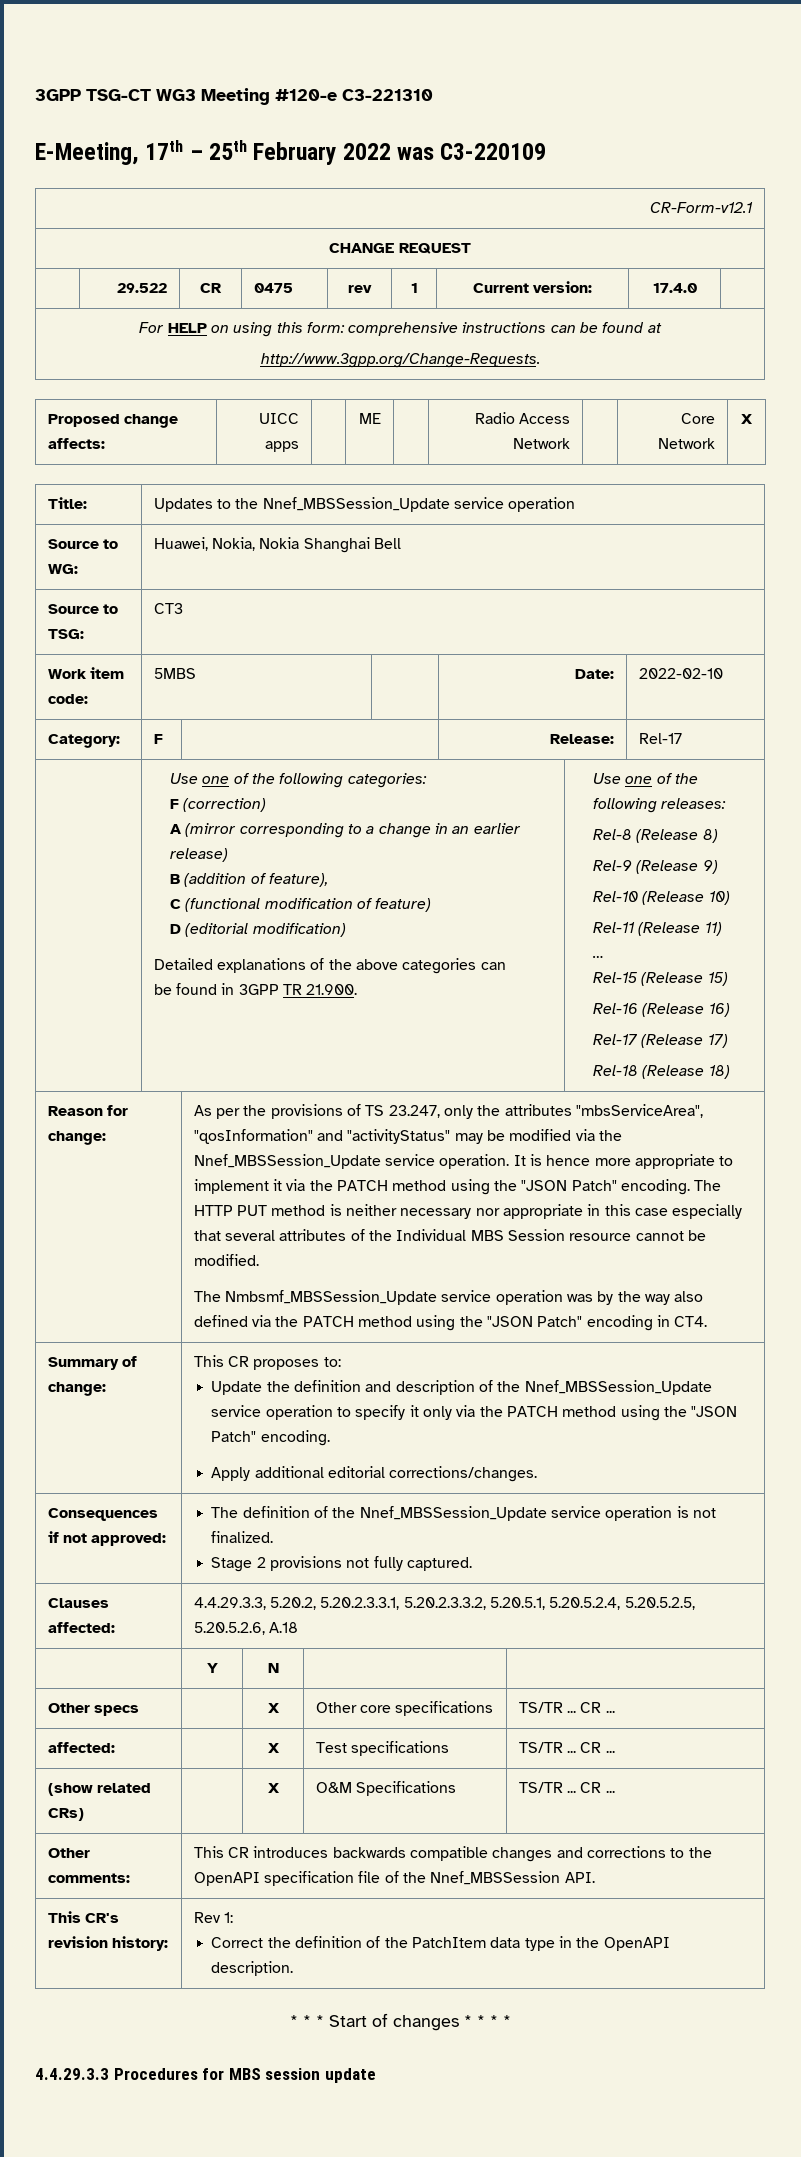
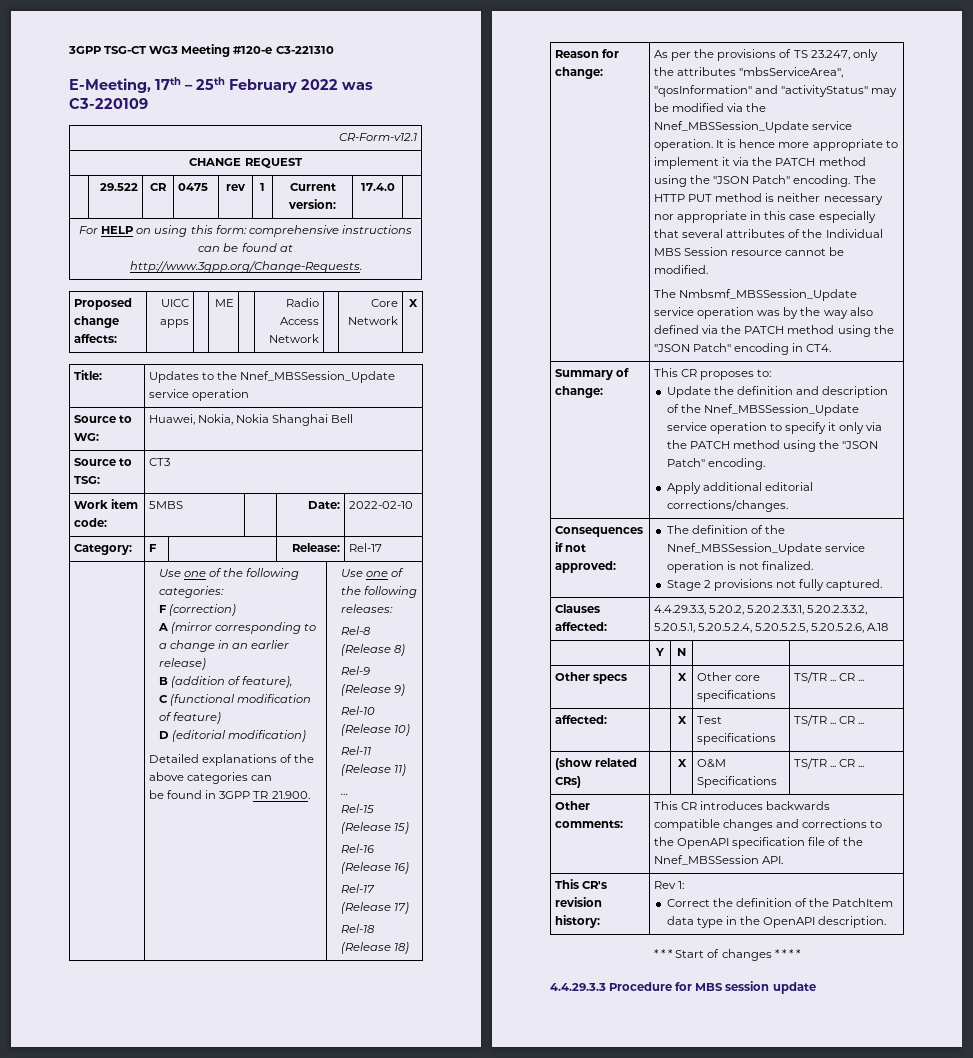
- 4.4.29.3.3 Procedures for MBS session update
+ 4.4.29.3.3 Procedure for MBS session update

